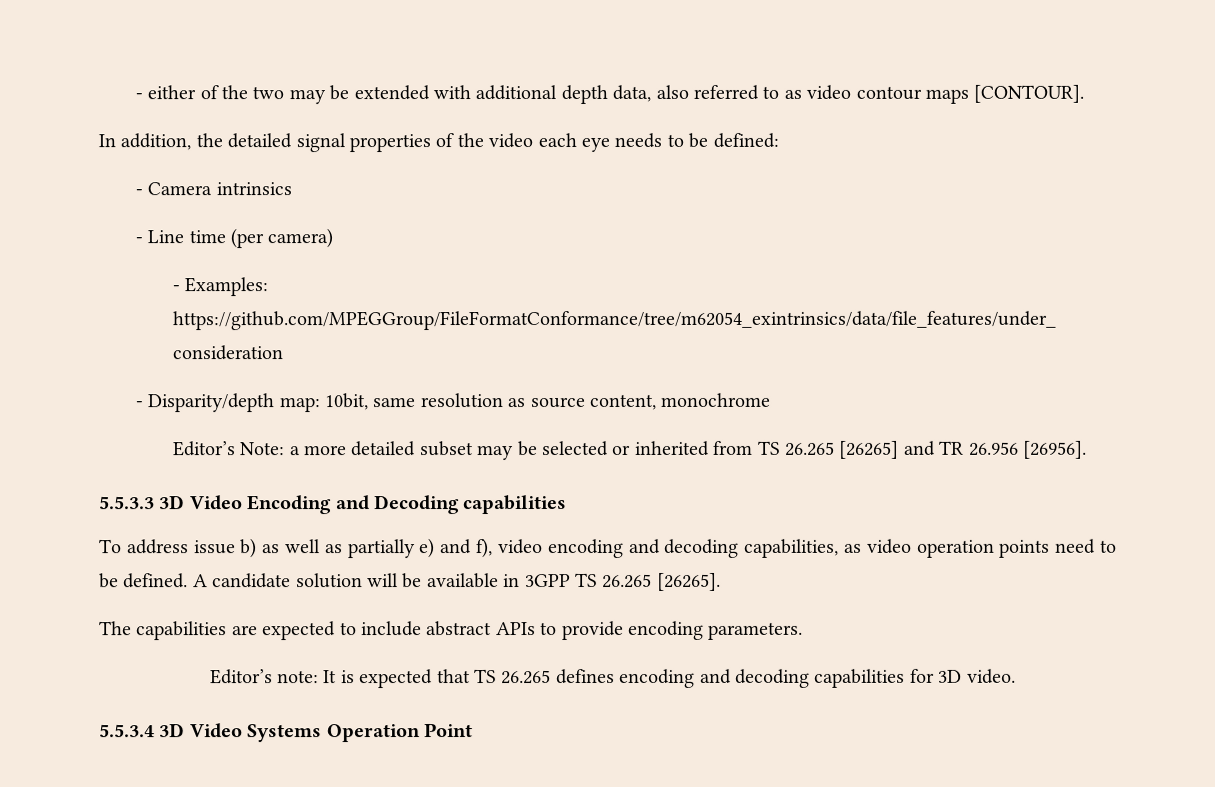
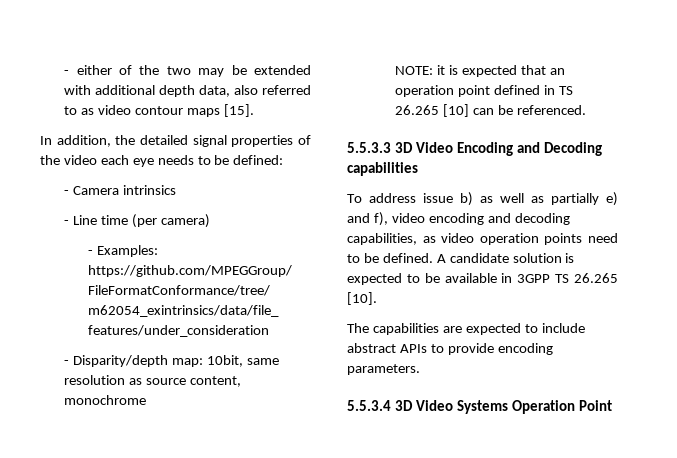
- - either of the two may be extended with additional depth data, also referred to as video contour maps [CONTOUR].
+ - either of the two may be extended with additional depth data, also referred to as video contour maps [15].
- Editor’s Note: a more detailed subset may be selected or inherited from TS 26.265 [26265] and TR 26.956 [26956].
+ NOTE: it is expected that an operation point defined in TS 26.265 [10] can be referenced.
- A candidate solution will be available in 3GPP TS 26.265 [26265].
+ A candidate solution is expected to be available in 3GPP TS 26.265 [10].
- Editor’s note: It is expected that TS 26.265 defines encoding and decoding capabilities for 3D video.

